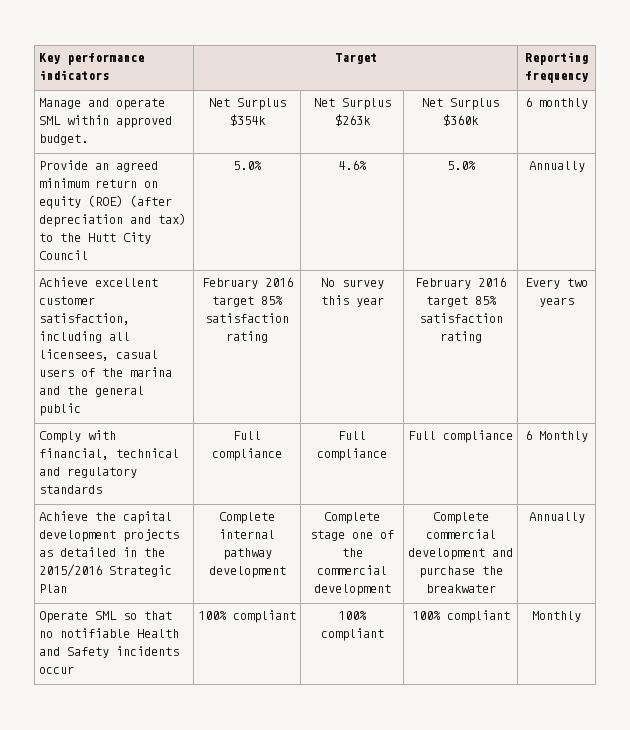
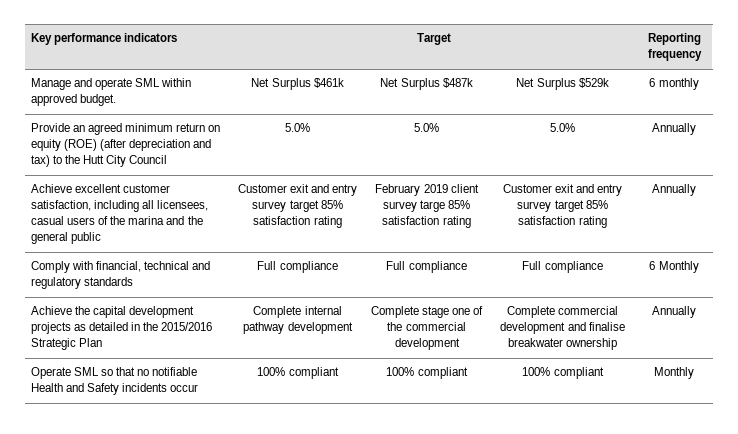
- Manage and operate SML within approved budget. | Net Surplus $354k | Net Surplus $263k | Net Surplus $360k | 6 monthly
+ Manage and operate SML within approved budget. | Net Surplus $461k | Net Surplus $487k | Net Surplus $529k | 6 monthly
- Provide an agreed minimum return on equity (ROE) (after depreciation and tax) to the Hutt City Council | 5.0% | 4.6% | 5.0% | Annually
+ Provide an agreed minimum return on equity (ROE) (after depreciation and tax) to the Hutt City Council | 5.0% | 5.0% | 5.0% | Annually
- February 2016 target 85% satisfaction rating | No survey this year | February 2016 target 85% satisfaction rating | Every two years
+ Customer exit and entry survey target 85% satisfaction rating | February 2019 client survey targe 85% satisfaction rating | Customer exit and entry survey target 85% satisfaction rating | Annually
- Achieve the capital development projects as detailed in the 2015/2016 Strategic Plan | Complete internal pathway development | Complete stage one of the commercial development | Complete commercial development and purchase the breakwater | Annually
+ Achieve the capital development projects as detailed in the 2015/2016 Strategic Plan | Complete internal pathway development | Complete stage one of the commercial development | Complete commercial development and finalise breakwater ownership | Annually

